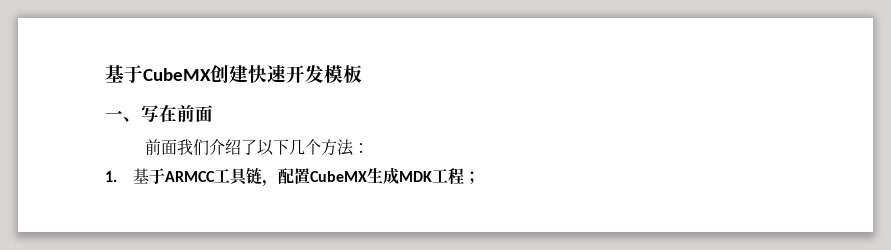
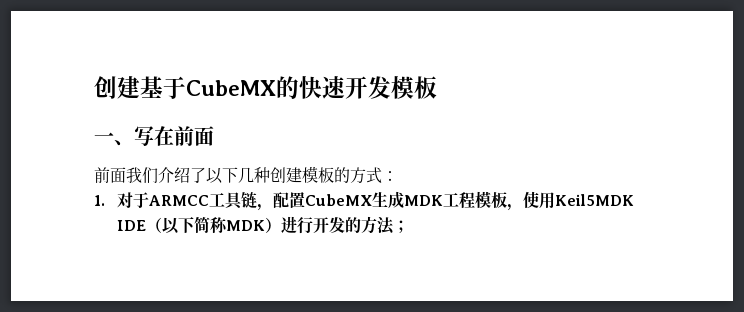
- 基于CubeMX创建快速开发模板
+ 创建基于CubeMX的快速开发模板
- 前面我们介绍了以下几个方法：
+ 前面我们介绍了以下几种创建模板的方式：
- 1.基于ARMCC工具链，配置CubeMX生成MDK工程；
+ 1.对于ARMCC工具链，配置CubeMX生成MDK工程模板，使用Keil5MDK IDE（以下简称MDK）进行开发的方法；

